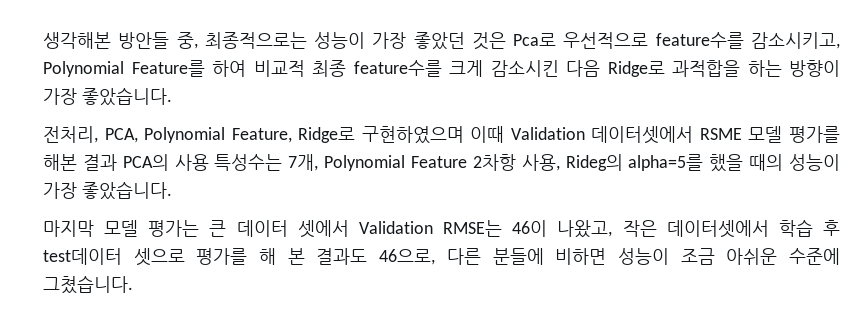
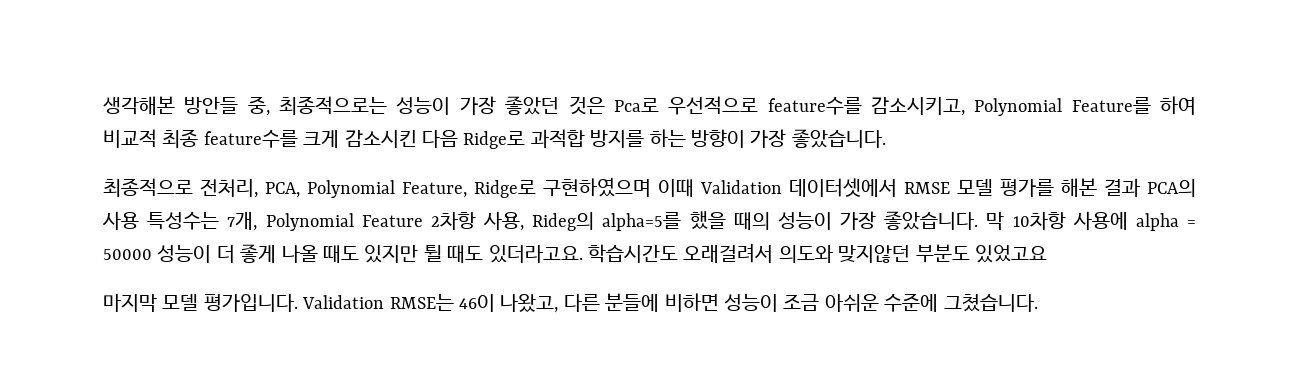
- 생각해본 방안들 중, 최종적으로는 성능이 가장 좋았던 것은 Pca로 우선적으로 feature수를 감소시키고, Polynomial Feature를 하여 비교적 최종 feature수를 크게 감소시킨 다음 Ridge로 과적합을 하는 방향이 가장 좋았습니다.
+ 생각해본 방안들 중, 최종적으로는 성능이 가장 좋았던 것은 Pca로 우선적으로 feature수를 감소시키고, Polynomial Feature를 하여 비교적 최종 feature수를 크게 감소시킨 다음 Ridge로 과적합 방지를 하는 방향이 가장 좋았습니다.
- 전처리, PCA, Polynomial Feature, Ridge로 구현하였으며 이때 Validation 데이터셋에서 RSME 모델 평가를 해본 결과 PCA의 사용 특성수는 7개, Polynomial Feature 2차항 사용, Rideg의 alpha=5를 했을 때의 성능이 가장 좋았습니다.
- 마지막 모델 평가는 큰 데이터 셋에서 Validation RMSE는 46이 나왔고, 작은 데이터셋에서 학습 후 test데이터 셋으로 평가를 해 본 결과도 46으로, 다른 분들에 비하면 성능이 조금 아쉬운 수준에 그쳤습니다.
+ 최종적으로 전처리, PCA, Polynomial Feature, Ridge로 구현하였으며 이때 Validation 데이터셋에서 RMSE 모델 평가를 해본 결과 PCA의 사용 특성수는 7개, Polynomial Feature 2차항 사용, Rideg의 alpha=5를 했을 때의 성능이 가장 좋았습니다. 막 10차항 사용에 alpha = 50000 성능이 더 좋게 나올 때도 있지만 튈 때도 있더라고요. 학습시간도 오래걸려서 의도와 맞지않던 부분도 있었고요
+ 마지막 모델 평가입니다. Validation RMSE는 46이 나왔고, 다른 분들에 비하면 성능이 조금 아쉬운 수준에 그쳤습니다.

